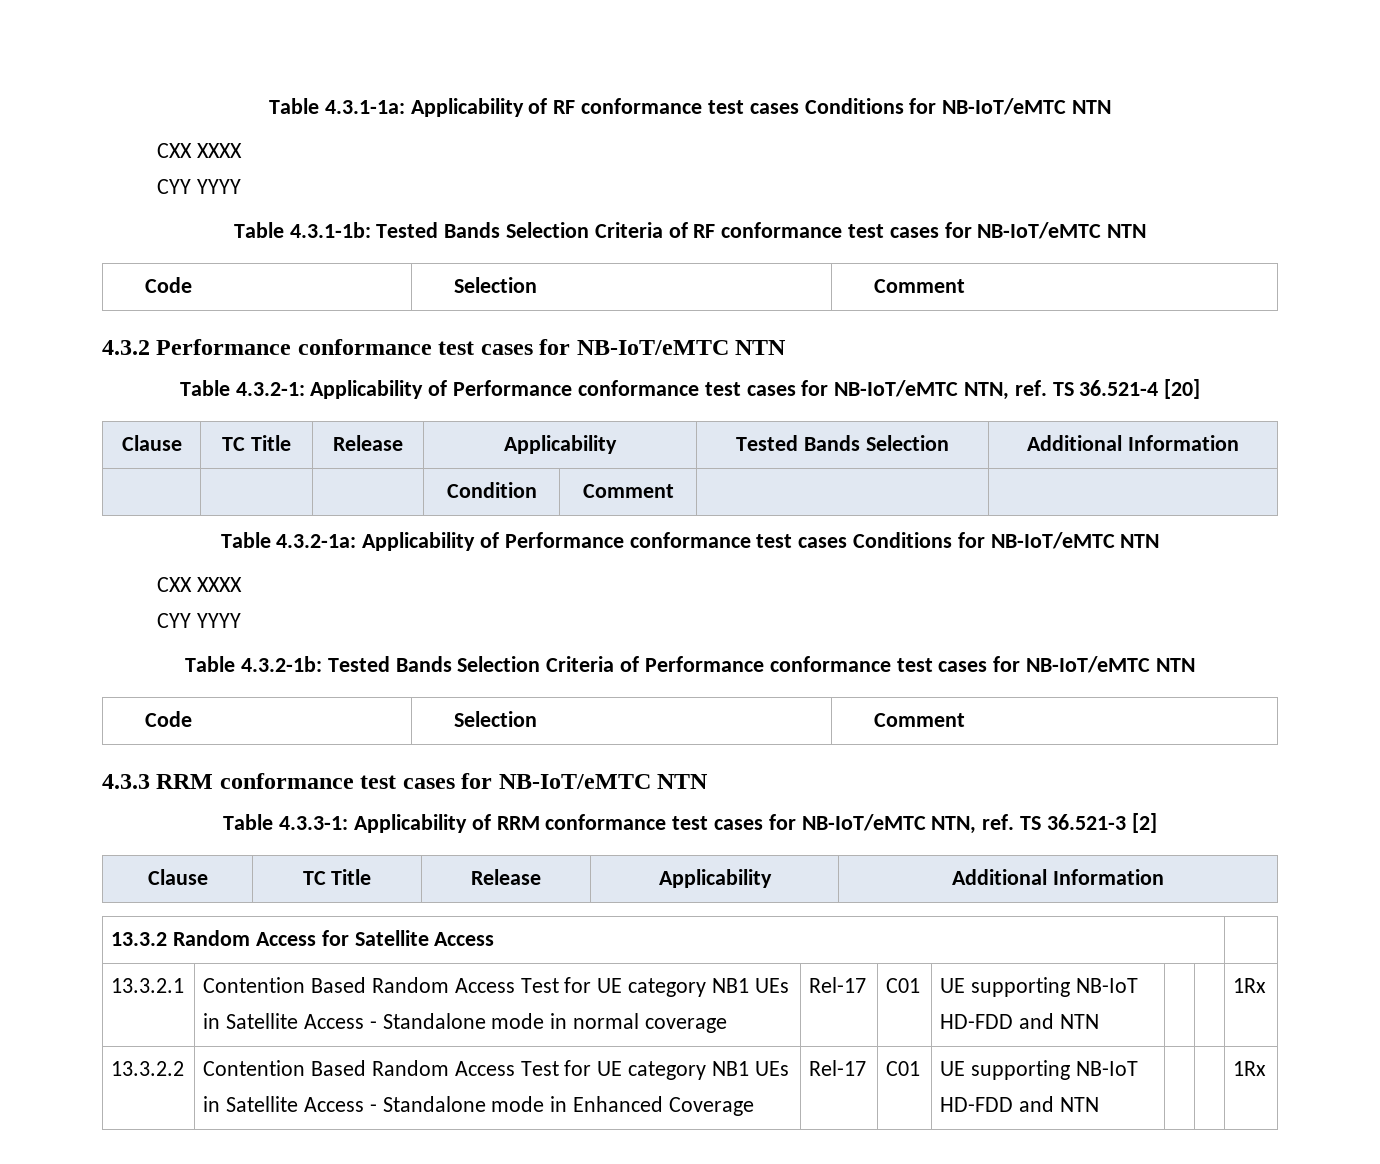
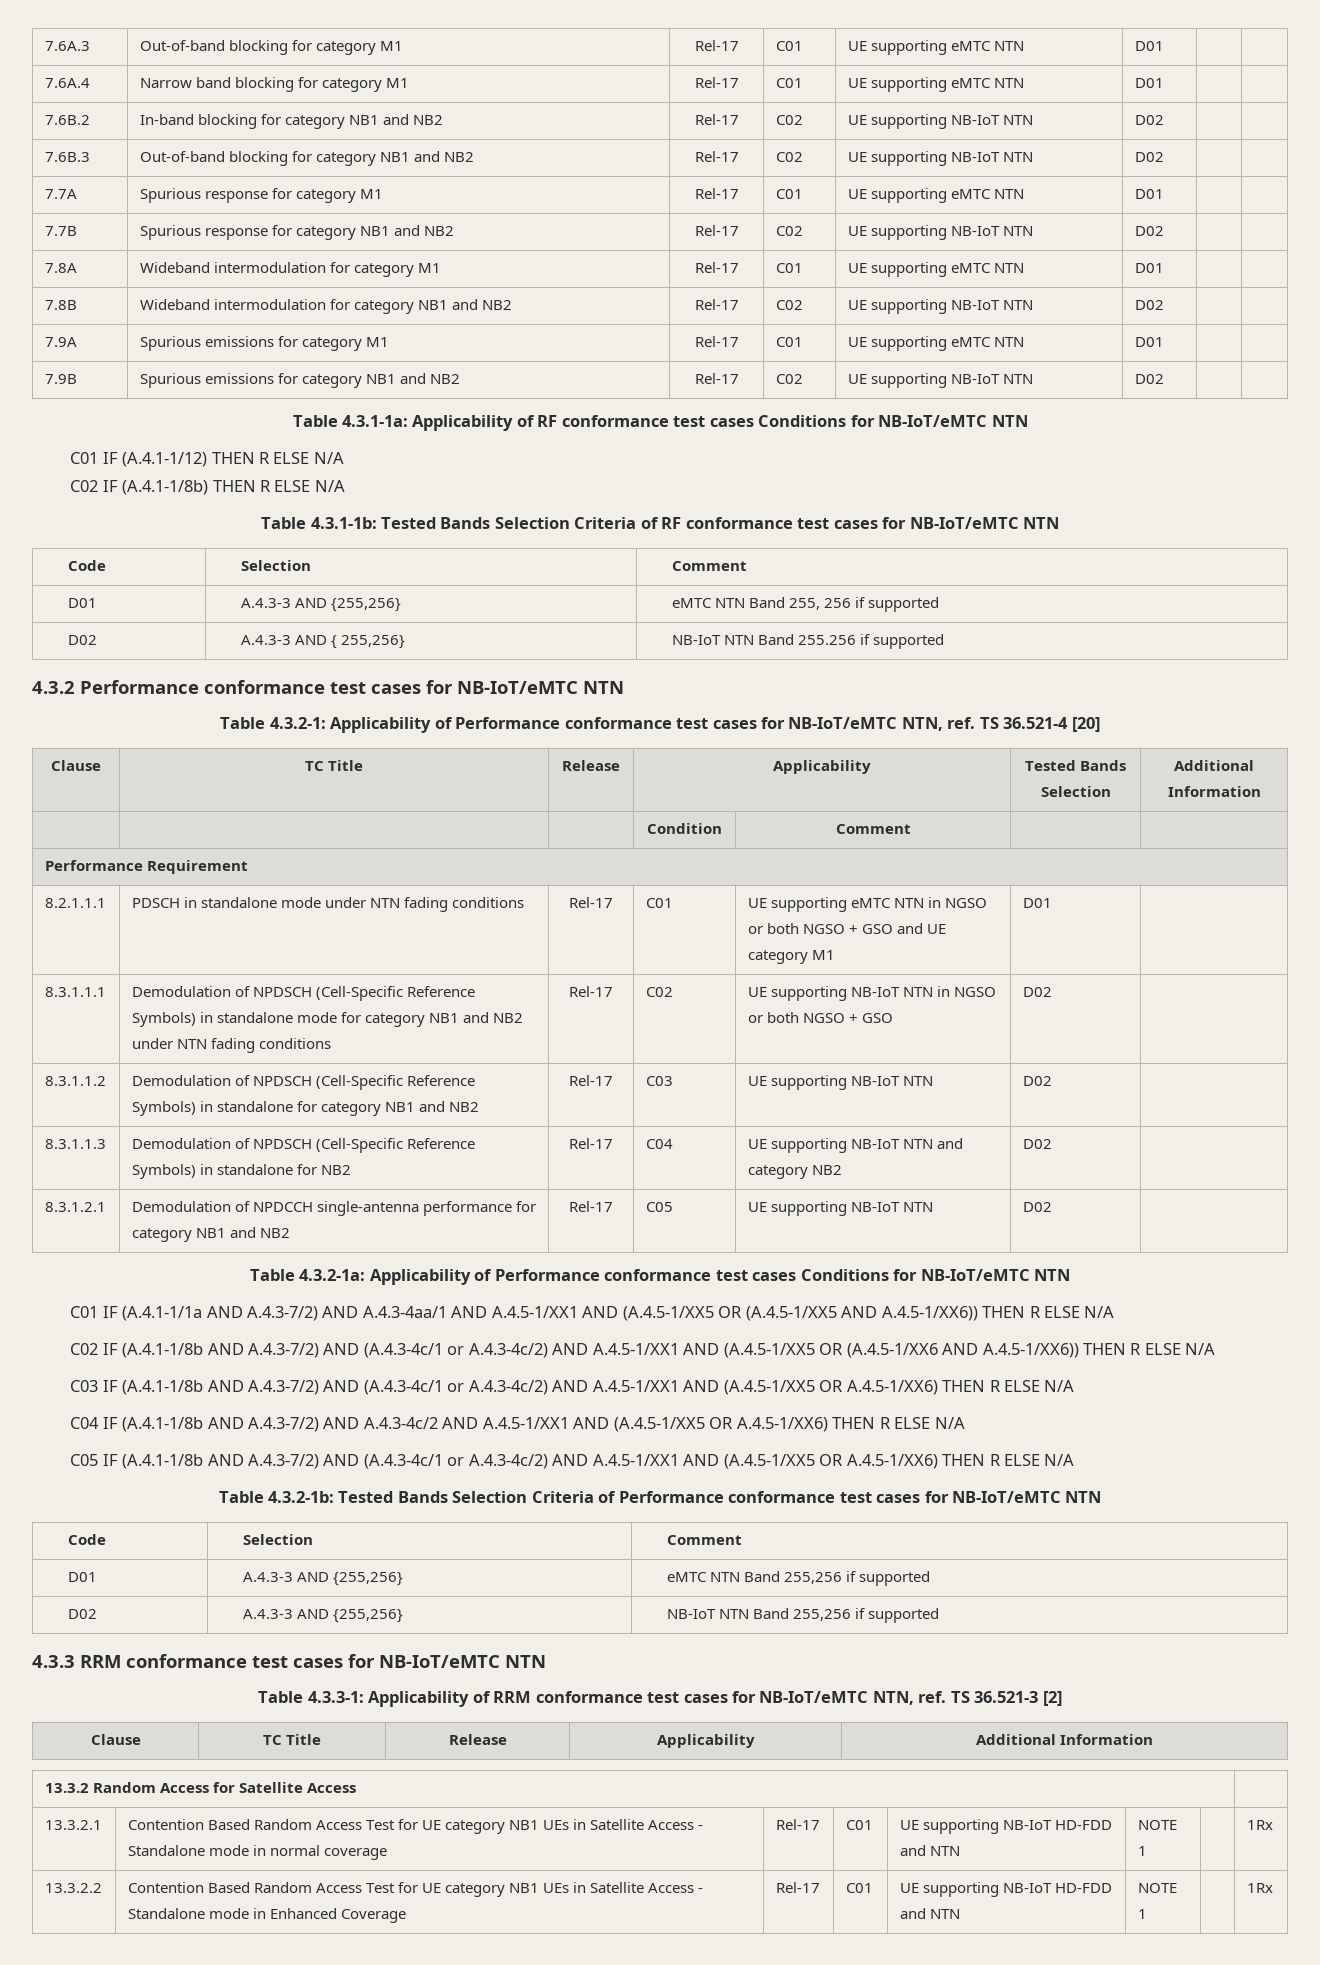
+ 7.6A.3 | Out-of-band blocking for category M1 | Rel-17 | C01 | UE supporting eMTC NTN | D01 | |
+ 7.6A.4 | Narrow band blocking for category M1 | Rel-17 | C01 | UE supporting eMTC NTN | D01 | |
+ 7.6B.2 | In-band blocking for category NB1 and NB2 | Rel-17 | C02 | UE supporting NB-IoT NTN | D02 | |
+ 7.6B.3 | Out-of-band blocking for category NB1 and NB2 | Rel-17 | C02 | UE supporting NB-IoT NTN | D02 | |
+ 7.7A | Spurious response for category M1 | Rel-17 | C01 | UE supporting eMTC NTN | D01 | |
+ 7.7B | Spurious response for category NB1 and NB2 | Rel-17 | C02 | UE supporting NB-IoT NTN | D02 | |
+ 7.8A | Wideband intermodulation for category M1 | Rel-17 | C01 | UE supporting eMTC NTN | D01 | |
+ 7.8B | Wideband intermodulation for category NB1 and NB2 | Rel-17 | C02 | UE supporting NB-IoT NTN | D02 | |
+ 7.9A | Spurious emissions for category M1 | Rel-17 | C01 | UE supporting eMTC NTN | D01 | |
+ 7.9B | Spurious emissions for category NB1 and NB2 | Rel-17 | C02 | UE supporting NB-IoT NTN | D02 | |
  Table 4.3.1-1a: Applicability of RF conformance test cases Conditions for NB-IoT/eMTC NTN
- CXX XXXX
- CYY YYYY
+ C01 IF (A.4.1-1/12) THEN R ELSE N/A
+ C02 IF (A.4.1-1/8b) THEN R ELSE N/A
+ D01 | A.4.3-3 AND {255,256} | eMTC NTN Band 255, 256 if supported
+ D02 | A.4.3-3 AND { 255,256} | NB-IoT NTN Band 255.256 if supported
+ Performance Requirement
+ 8.2.1.1.1 | PDSCH in standalone mode under NTN fading conditions | Rel-17 | C01 | UE supporting eMTC NTN in NGSO or both NGSO + GSO and UE category M1 | D01 |
+ 8.3.1.1.1 | Demodulation of NPDSCH (Cell-Specific Reference Symbols) in standalone mode for category NB1 and NB2 under NTN fading conditions | Rel-17 | C02 | UE supporting NB-IoT NTN in NGSO or both NGSO + GSO | D02 |
+ 8.3.1.1.2 | Demodulation of NPDSCH (Cell-Specific Reference Symbols) in standalone for category NB1 and NB2 | Rel-17 | C03 | UE supporting NB-IoT NTN | D02 |
+ 8.3.1.1.3 | Demodulation of NPDSCH (Cell-Specific Reference Symbols) in standalone for NB2 | Rel-17 | C04 | UE supporting NB-IoT NTN and category NB2 | D02 |
+ 8.3.1.2.1 | Demodulation of NPDCCH single-antenna performance for category NB1 and NB2 | Rel-17 | C05 | UE supporting NB-IoT NTN | D02 |
  Table 4.3.2-1a: Applicability of Performance conformance test cases Conditions for NB-IoT/eMTC NTN
- CXX XXXX
- CYY YYYY
+ C01 IF (A.4.1-1/1a AND A.4.3-7/2) AND A.4.3-4aa/1 AND A.4.5-1/XX1 AND (A.4.5-1/XX5 OR (A.4.5-1/XX5 AND A.4.5-1/XX6)) THEN R ELSE N/A
+ C02 IF (A.4.1-1/8b AND A.4.3-7/2) AND (A.4.3-4c/1 or A.4.3-4c/2) AND A.4.5-1/XX1 AND (A.4.5-1/XX5 OR (A.4.5-1/XX6 AND A.4.5-1/XX6)) THEN R ELSE N/A
+ C03 IF (A.4.1-1/8b AND A.4.3-7/2) AND (A.4.3-4c/1 or A.4.3-4c/2) AND A.4.5-1/XX1 AND (A.4.5-1/XX5 OR A.4.5-1/XX6) THEN R ELSE N/A
+ C04 IF (A.4.1-1/8b AND A.4.3-7/2) AND A.4.3-4c/2 AND A.4.5-1/XX1 AND (A.4.5-1/XX5 OR A.4.5-1/XX6) THEN R ELSE N/A
+ C05 IF (A.4.1-1/8b AND A.4.3-7/2) AND (A.4.3-4c/1 or A.4.3-4c/2) AND A.4.5-1/XX1 AND (A.4.5-1/XX5 OR A.4.5-1/XX6) THEN R ELSE N/A
+ D01 | A.4.3-3 AND {255,256} | eMTC NTN Band 255,256 if supported
+ D02 | A.4.3-3 AND {255,256} | NB-IoT NTN Band 255,256 if supported
- 13.3.2.1 | Contention Based Random Access Test for UE category NB1 UEs in Satellite Access - Standalone mode in normal coverage | Rel-17 | C01 | UE supporting NB-IoT HD-FDD and NTN | | | 1Rx
+ 13.3.2.1 | Contention Based Random Access Test for UE category NB1 UEs in Satellite Access - Standalone mode in normal coverage | Rel-17 | C01 | UE supporting NB-IoT HD-FDD and NTN | NOTE 1 | | 1Rx
- 13.3.2.2 | Contention Based Random Access Test for UE category NB1 UEs in Satellite Access - Standalone mode in Enhanced Coverage | Rel-17 | C01 | UE supporting NB-IoT HD-FDD and NTN | | | 1Rx
+ 13.3.2.2 | Contention Based Random Access Test for UE category NB1 UEs in Satellite Access - Standalone mode in Enhanced Coverage | Rel-17 | C01 | UE supporting NB-IoT HD-FDD and NTN | NOTE 1 | | 1Rx

